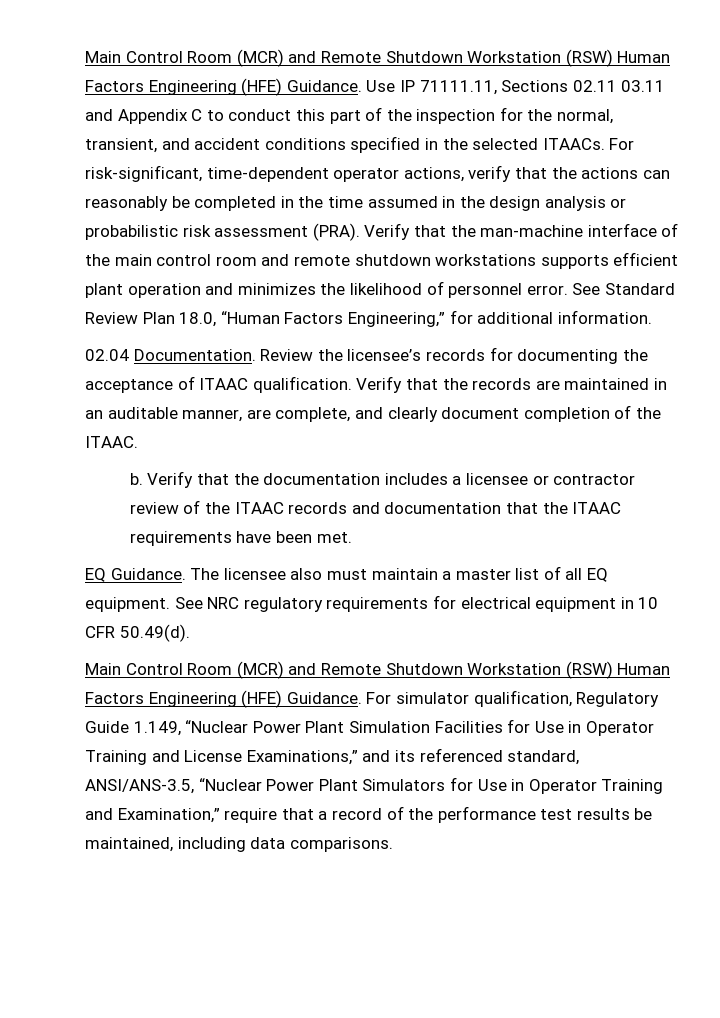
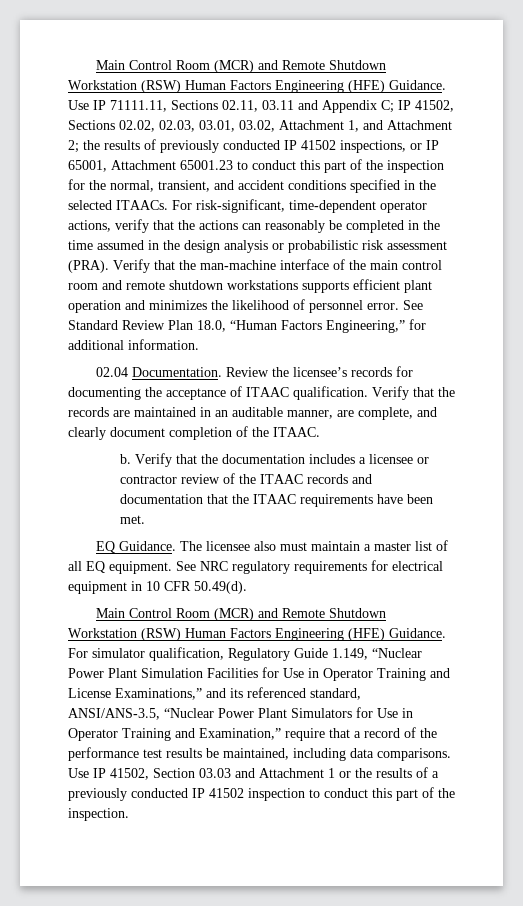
- Use IP 71111.11, Sections 02.11 03.11 and Appendix C to conduct this part of the inspection for the normal, transient, and accident conditions specified in the selected ITAACs.
+ Use IP 71111.11, Sections 02.11, 03.11 and Appendix C; IP 41502, Sections 02.02, 02.03, 03.01, 03.02, Attachment 1, and Attachment 2; the results of previously conducted IP 41502 inspections, or IP 65001, Attachment 65001.23 to conduct this part of the inspection for the normal, transient, and accident conditions specified in the selected ITAACs.
+ Use IP 41502, Section 03.03 and Attachment 1 or the results of a previously conducted IP 41502 inspection to conduct this part of the inspection.

